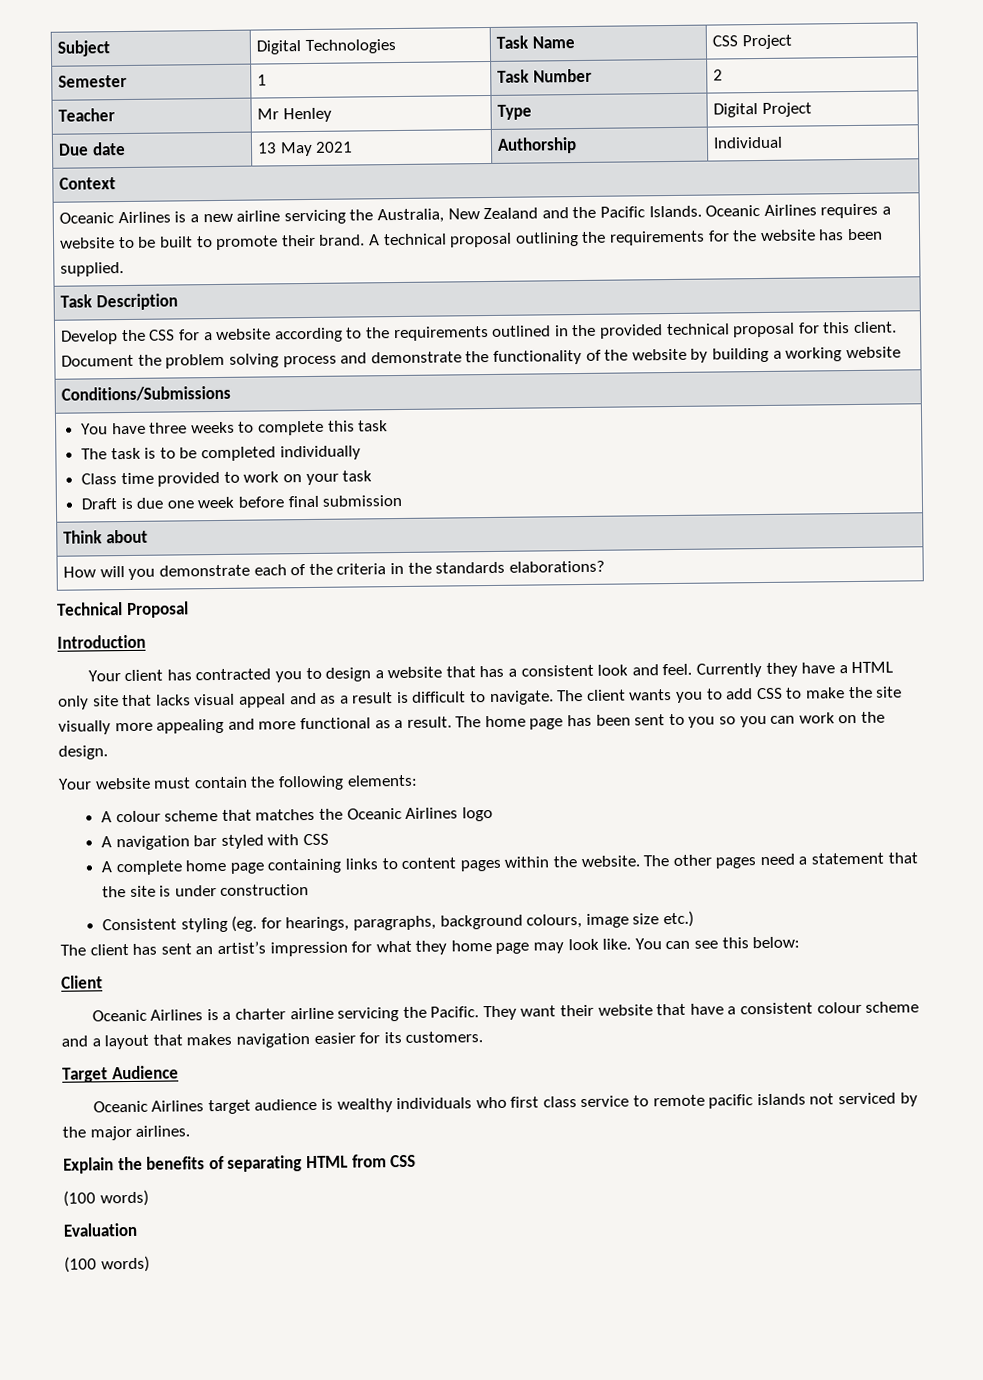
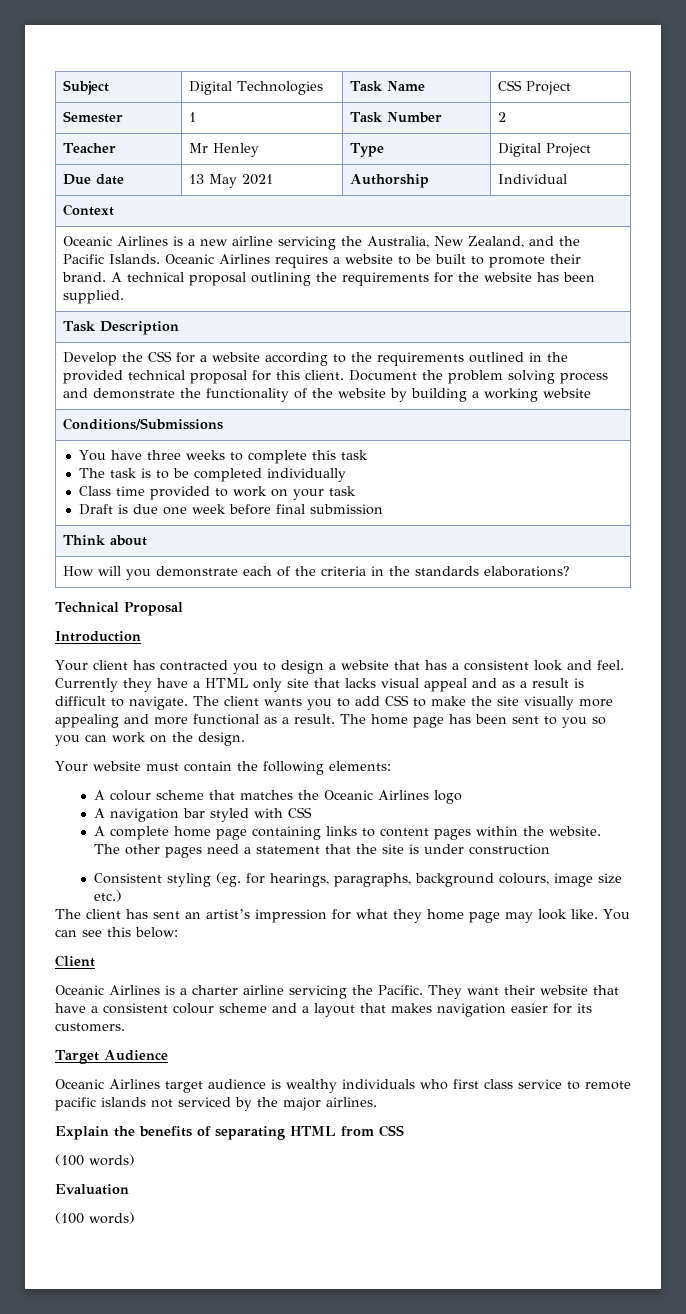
- Oceanic Airlines is a new airline servicing the Australia, New Zealand and the Pacific Islands. Oceanic Airlines requires a website to be built to promote their brand. A technical proposal outlining the requirements for the website has been supplied.
+ Oceanic Airlines is a new airline servicing the Australia, New Zealand, and the Pacific Islands. Oceanic Airlines requires a website to be built to promote their brand. A technical proposal outlining the requirements for the website has been supplied.

